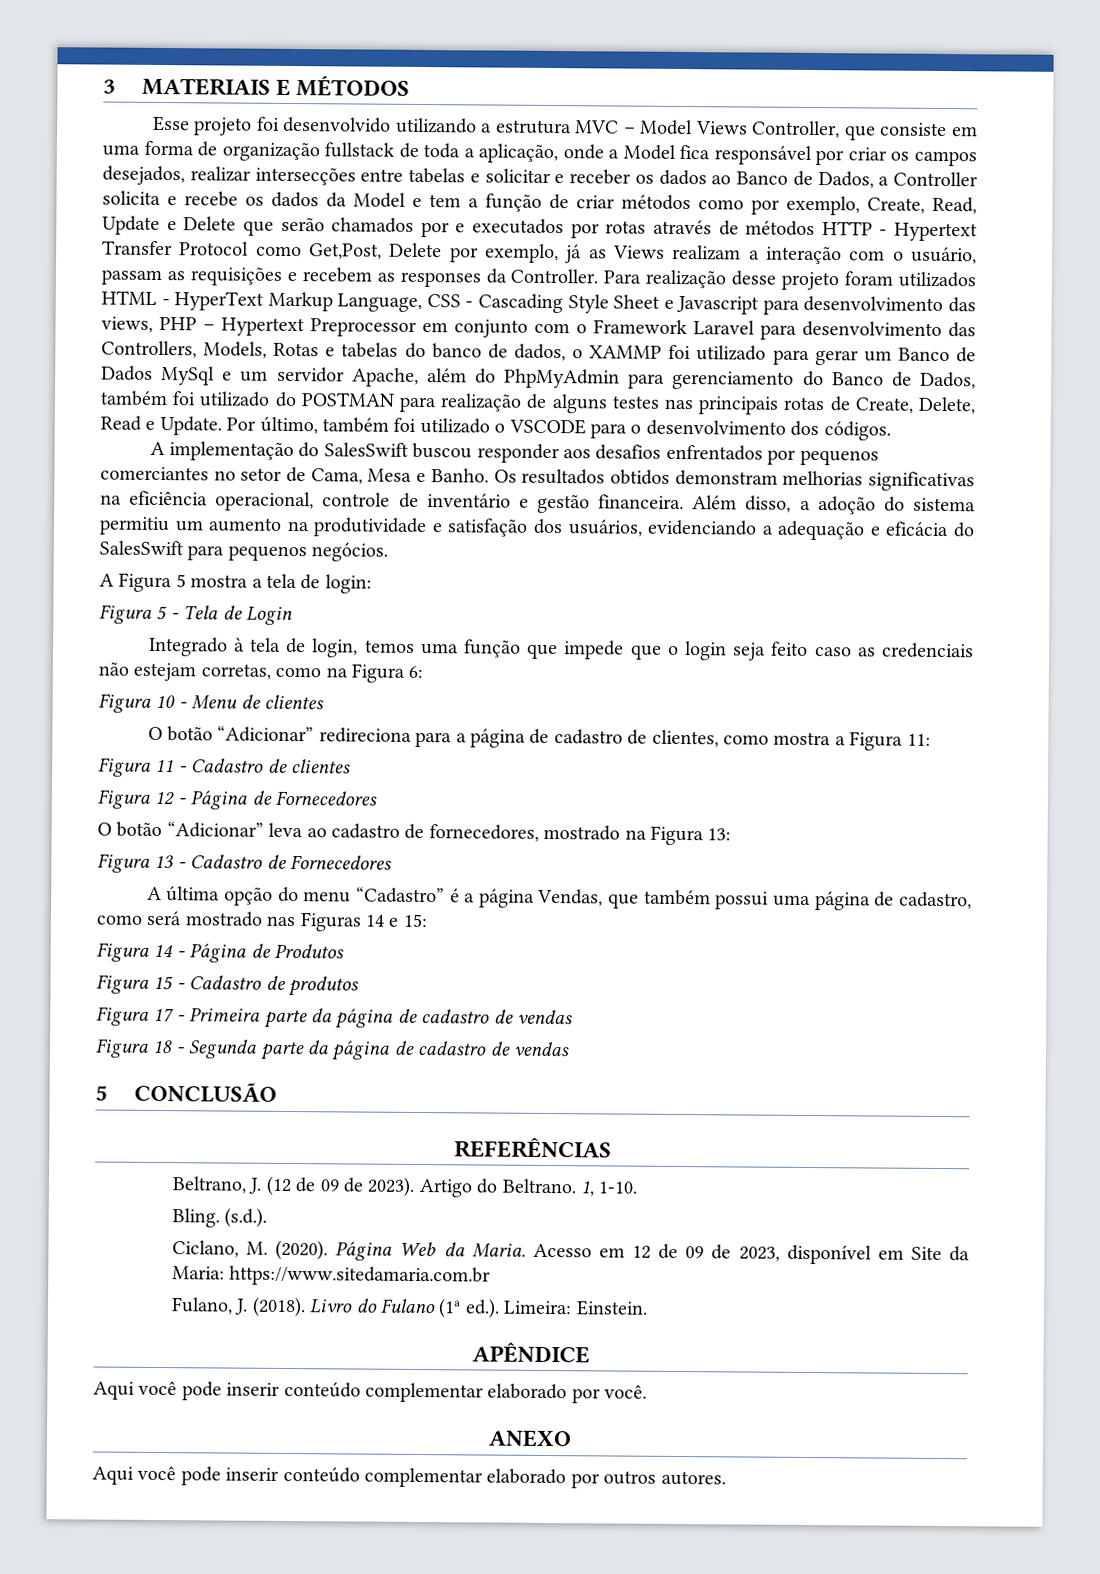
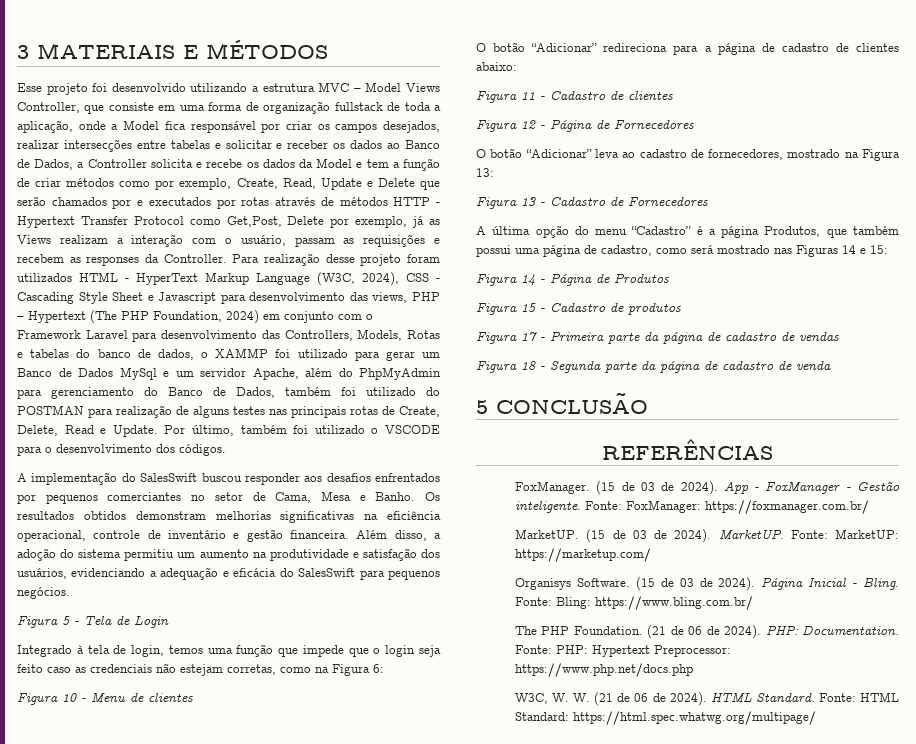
- Para realização desse projeto foram utilizados HTML - HyperText Markup Language, CSS - Cascading Style Sheet e Javascript para desenvolvimento das views, PHP – Hypertext Preprocessor em conjunto com o Framework Laravel para desenvolvimento das Controllers, Models, Rotas e tabelas do banco de dados, o XAMMP foi utilizado para gerar um Banco de Dados MySql e um servidor Apache, além do PhpMyAdmin para gerenciamento do Banco de Dados, também foi utilizado do POSTMAN para realização de alguns testes nas principais rotas de Create, Delete, Read e Update.
+ Para realização desse projeto foram utilizados HTML - HyperText Markup Language (W3C, 2024), CSS - Cascading Style Sheet e Javascript para desenvolvimento das views, PHP – Hypertext (The PHP Foundation, 2024) em conjunto com o Framework Laravel para desenvolvimento das Controllers, Models, Rotas e tabelas do banco de dados, o XAMMP foi utilizado para gerar um Banco de Dados MySql e um servidor Apache, além do PhpMyAdmin para gerenciamento do Banco de Dados, também foi utilizado do POSTMAN para realização de alguns testes nas principais rotas de Create, Delete, Read e Update.
- A Figura 5 mostra a tela de login:
- O botão “Adicionar” redireciona para a página de cadastro de clientes, como mostra a Figura 11:
+ O botão “Adicionar” redireciona para a página de cadastro de clientes abaixo:
- A última opção do menu “Cadastro” é a página Vendas, que também possui uma página de cadastro, como será mostrado nas Figuras 14 e 15:
+ A última opção do menu “Cadastro” é a página Produtos, que também possui uma página de cadastro, como será mostrado nas Figuras 14 e 15:
- Figura 18 - Segunda parte da página de cadastro de vendas
+ Figura 18 - Segunda parte da página de cadastro de venda
- Beltrano, J. (12 de 09 de 2023). Artigo do Beltrano. 1, 1-10.
- Bling. (s.d.).
- Ciclano, M. (2020). Página Web da Maria. Acesso em 12 de 09 de 2023, disponível em Site da Maria: https://www.sitedamaria.com.br
- Fulano, J. (2018). Livro do Fulano (1ª ed.). Limeira: Einstein.
- APÊNDICE
- Aqui você pode inserir conteúdo complementar elaborado por você.
- ANEXO
- Aqui você pode inserir conteúdo complementar elaborado por outros autores.
+ FoxManager. (15 de 03 de 2024). App - FoxManager - Gestão inteligente. Fonte: FoxManager: https://foxmanager.com.br/
+ MarketUP. (15 de 03 de 2024). MarketUP. Fonte: MarketUP: https://marketup.com/
+ Organisys Software. (15 de 03 de 2024). Página Inicial - Bling. Fonte: Bling: https://www.bling.com.br/
+ The PHP Foundation. (21 de 06 de 2024). PHP: Documentation. Fonte: PHP: Hypertext Preprocessor: https://www.php.net/docs.php
+ W3C, W. W. (21 de 06 de 2024). HTML Standard. Fonte: HTML Standard: https://html.spec.whatwg.org/multipage/

